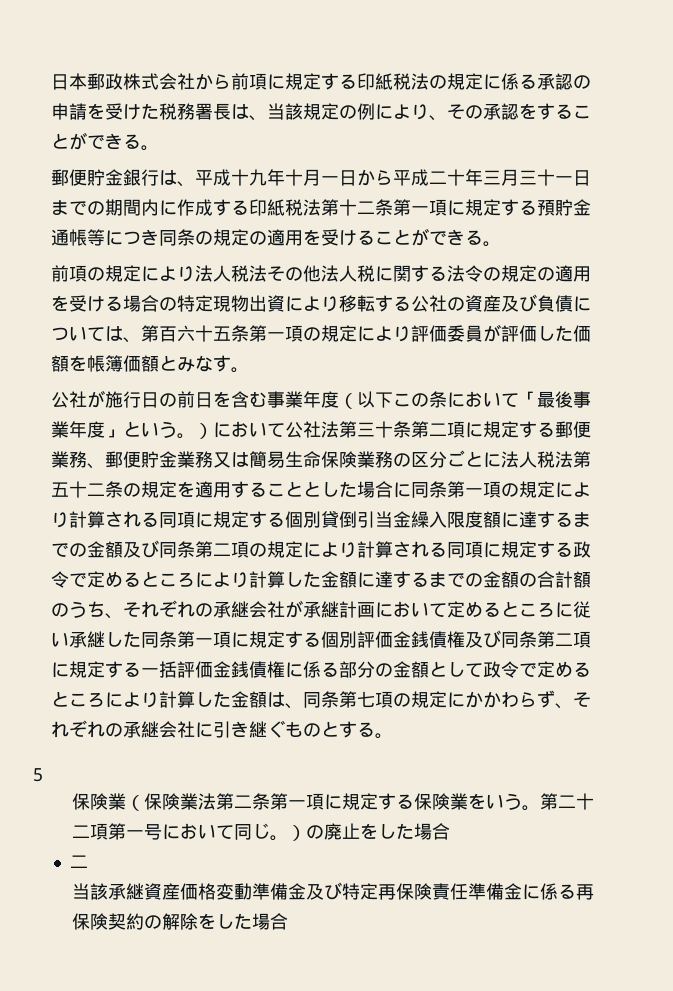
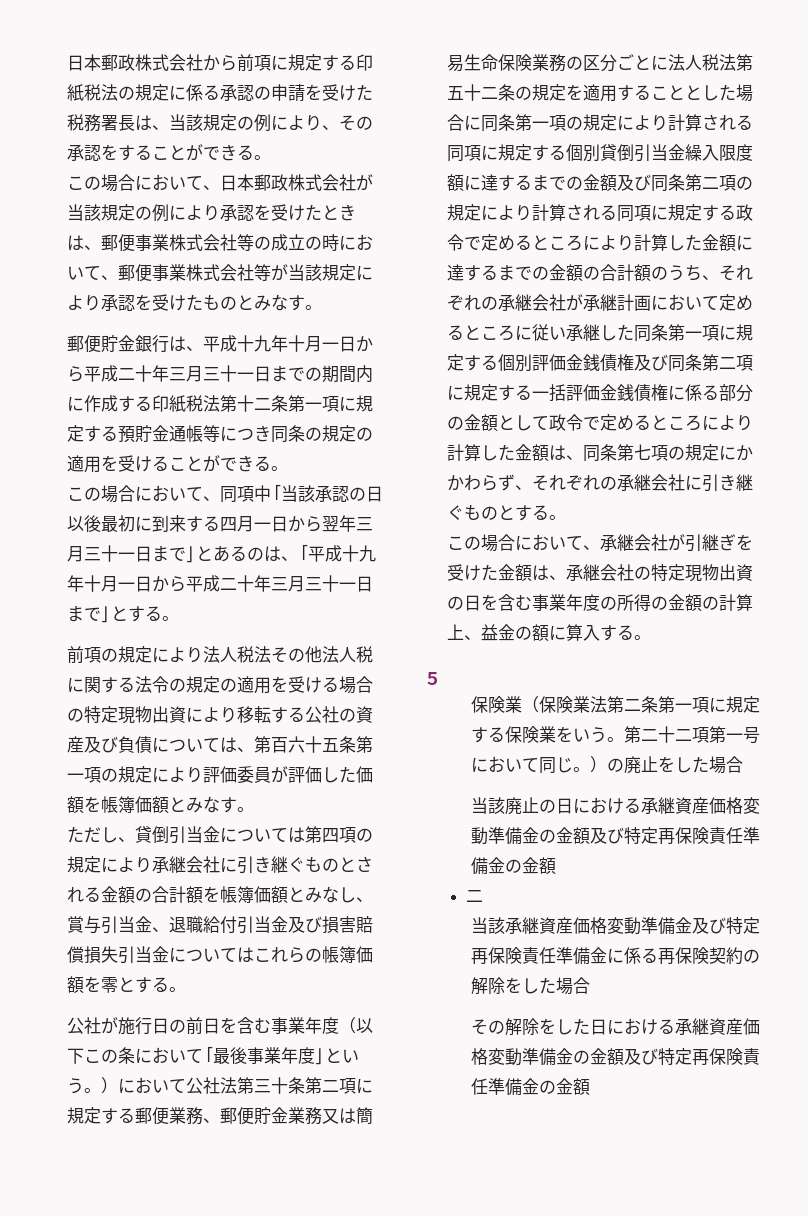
+ この場合において、日本郵政株式会社が当該規定の例により承認を受けたときは、郵便事業株式会社等の成立の時において、郵便事業株式会社等が当該規定により承認を受けたものとみなす。
+ この場合において、同項中「当該承認の日以後最初に到来する四月一日から翌年三月三十一日まで」とあるのは、「平成十九年十月一日から平成二十年三月三十一日まで」とする。
+ ただし、貸倒引当金については第四項の規定により承継会社に引き継ぐものとされる金額の合計額を帳簿価額とみなし、賞与引当金、退職給付引当金及び損害賠償損失引当金についてはこれらの帳簿価額を零とする。
+ この場合において、承継会社が引継ぎを受けた金額は、承継会社の特定現物出資の日を含む事業年度の所得の金額の計算上、益金の額に算入する。
+ 当該廃止の日における承継資産価格変動準備金の金額及び特定再保険責任準備金の金額
+ その解除をした日における承継資産価格変動準備金の金額及び特定再保険責任準備金の金額

